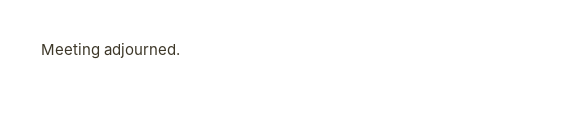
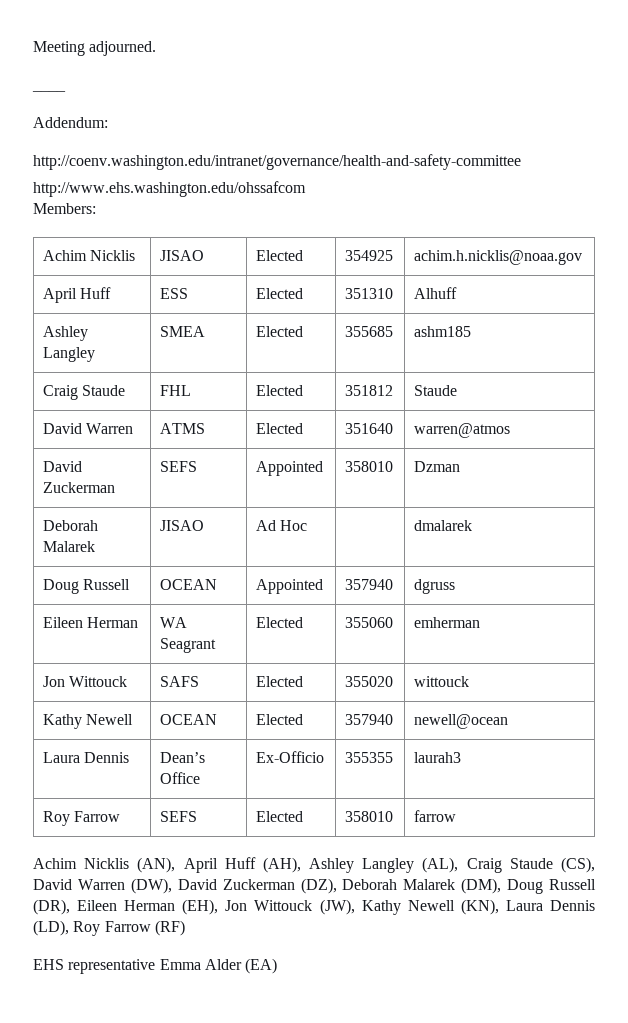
+ ____
+ Addendum:
+ http://coenv.washington.edu/intranet/governance/health-and-safety-committee
+ http://www.ehs.washington.edu/ohssafcom
+ Members:
+ Achim Nicklis | JISAO | Elected | 354925 | achim.h.nicklis@noaa.gov
+ April Huff | ESS | Elected | 351310 | Alhuff
+ Ashley Langley | SMEA | Elected | 355685 | ashm185
+ Craig Staude | FHL | Elected | 351812 | Staude
+ David Warren | ATMS | Elected | 351640 | warren@atmos
+ David Zuckerman | SEFS | Appointed | 358010 | Dzman
+ Deborah Malarek | JISAO | Ad Hoc | | dmalarek
+ Doug Russell | OCEAN | Appointed | 357940 | dgruss
+ Eileen Herman | WA Seagrant | Elected | 355060 | emherman
+ Jon Wittouck | SAFS | Elected | 355020 | wittouck
+ Kathy Newell | OCEAN | Elected | 357940 | newell@ocean
+ Laura Dennis | Dean’s Office | Ex-Officio | 355355 | laurah3
+ Roy Farrow | SEFS | Elected | 358010 | farrow
+ Achim Nicklis (AN), April Huff (AH), Ashley Langley (AL), Craig Staude (CS), David Warren (DW), David Zuckerman (DZ), Deborah Malarek (DM), Doug Russell (DR), Eileen Herman (EH), Jon Wittouck (JW), Kathy Newell (KN), Laura Dennis (LD), Roy Farrow (RF)
+ EHS representative Emma Alder (EA)

